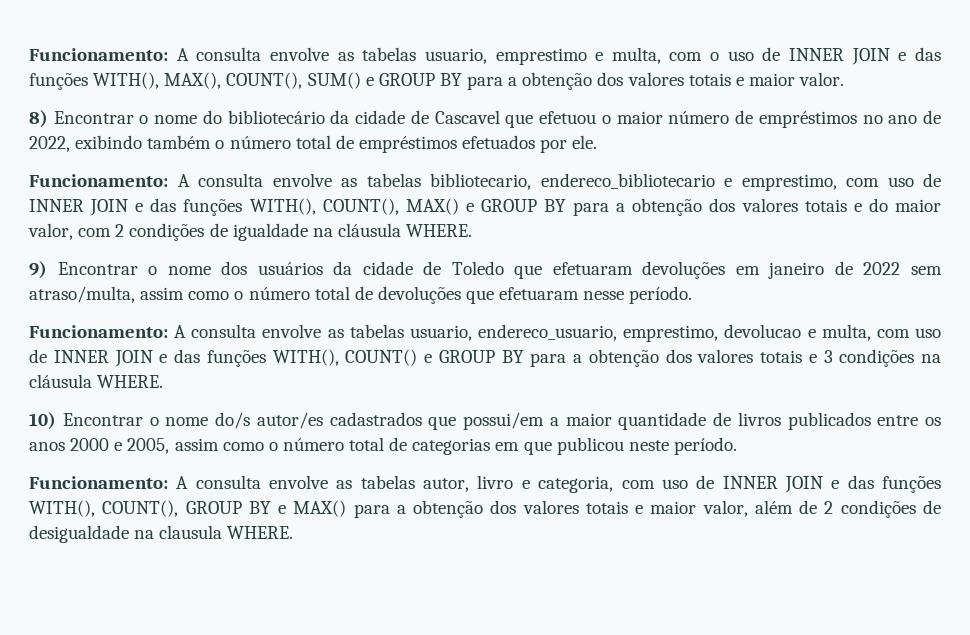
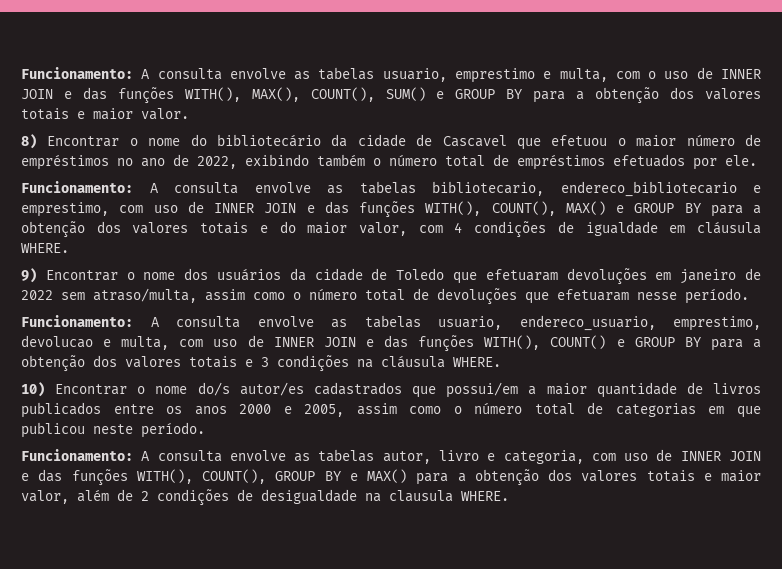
- Funcionamento: A consulta envolve as tabelas bibliotecario, endereco_bibliotecario e emprestimo, com uso de INNER JOIN e das funções WITH(), COUNT(), MAX() e GROUP BY para a obtenção dos valores totais e do maior valor, com 2 condições de igualdade na cláusula WHERE.
+ Funcionamento: A consulta envolve as tabelas bibliotecario, endereco_bibliotecario e emprestimo, com uso de INNER JOIN e das funções WITH(), COUNT(), MAX() e GROUP BY para a obtenção dos valores totais e do maior valor, com 4 condições de igualdade em cláusula WHERE.

